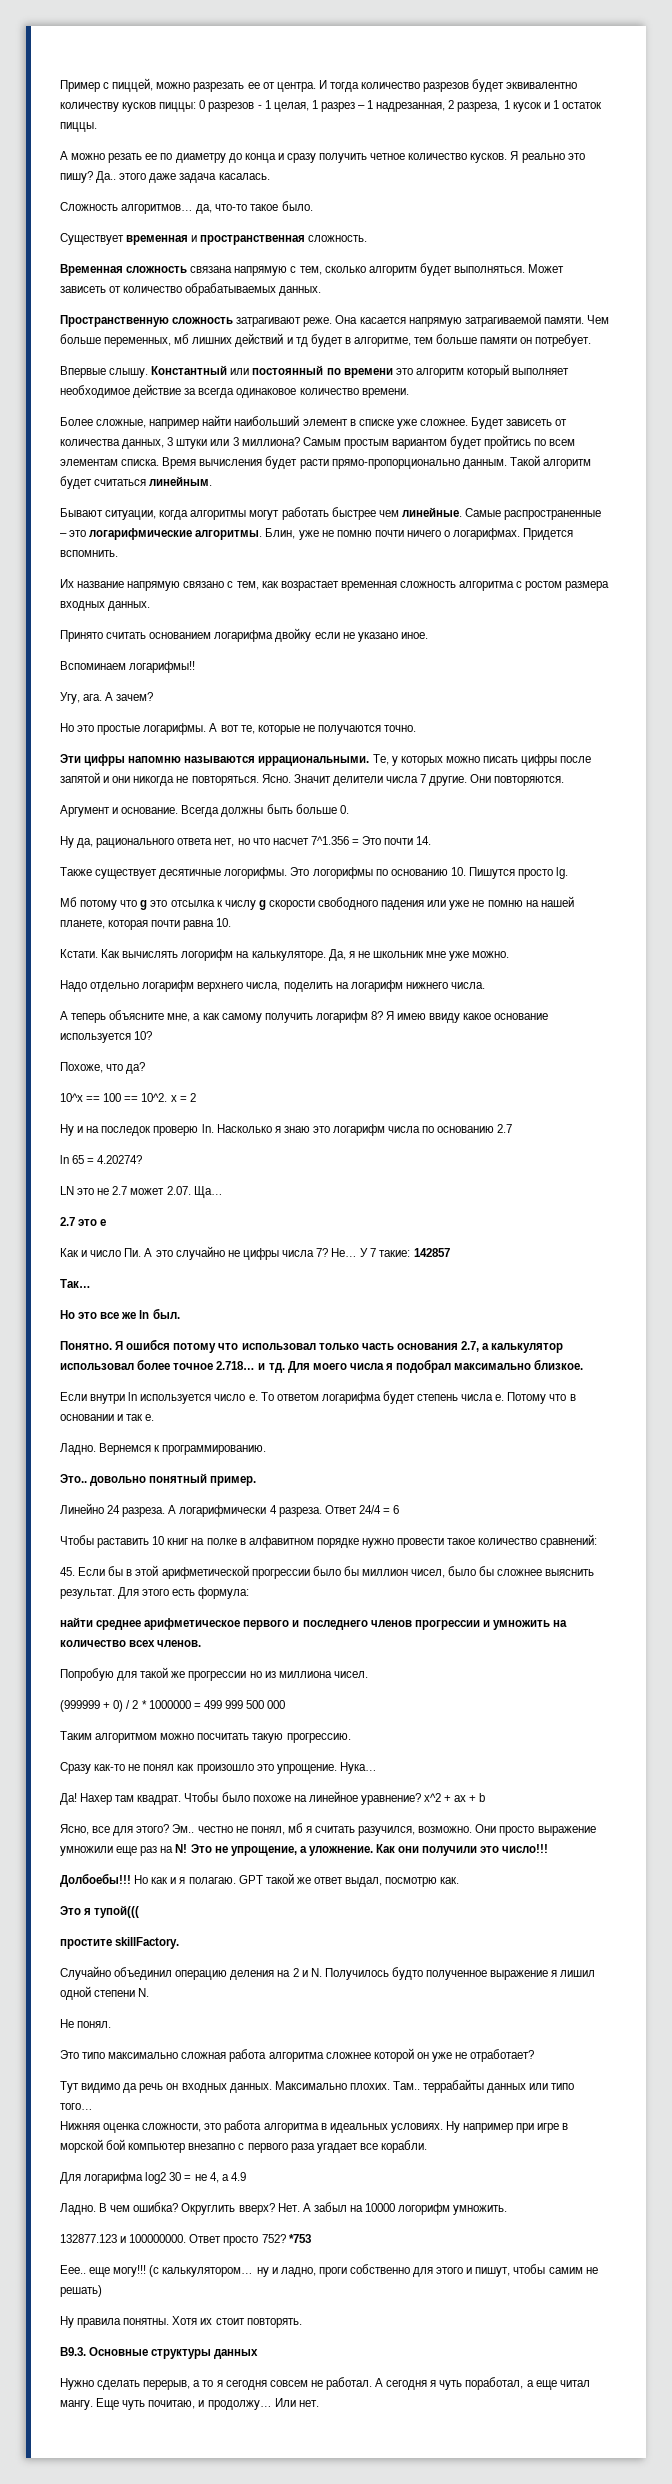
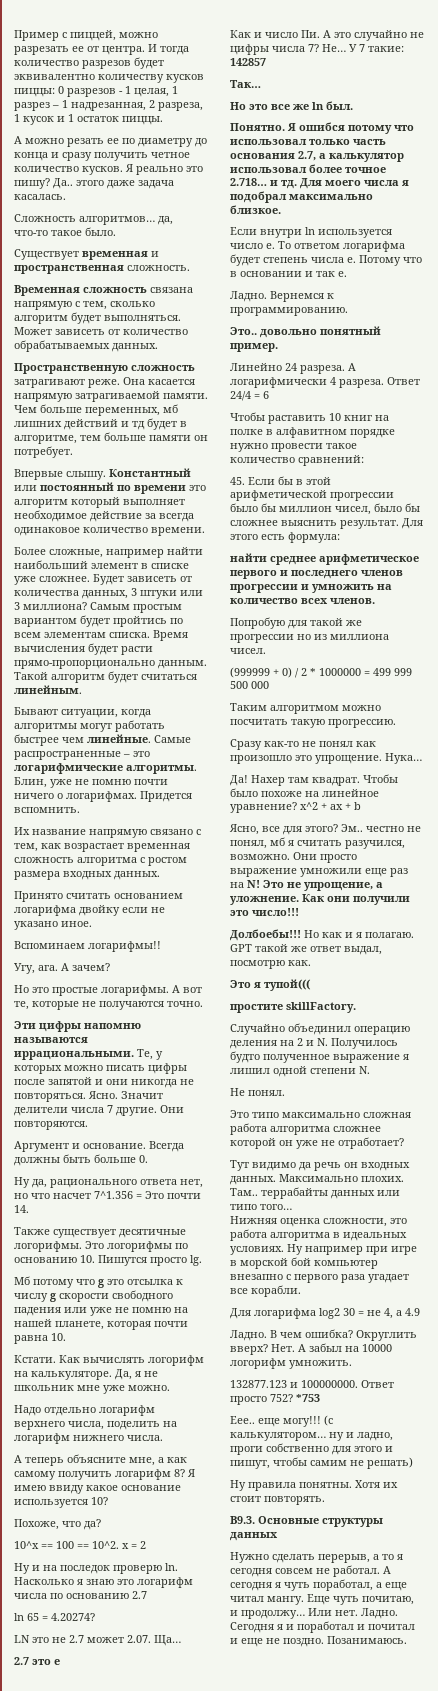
+ Ладно. Сегодня я и поработал и почитал и еще не поздно. Позанимаюсь.

